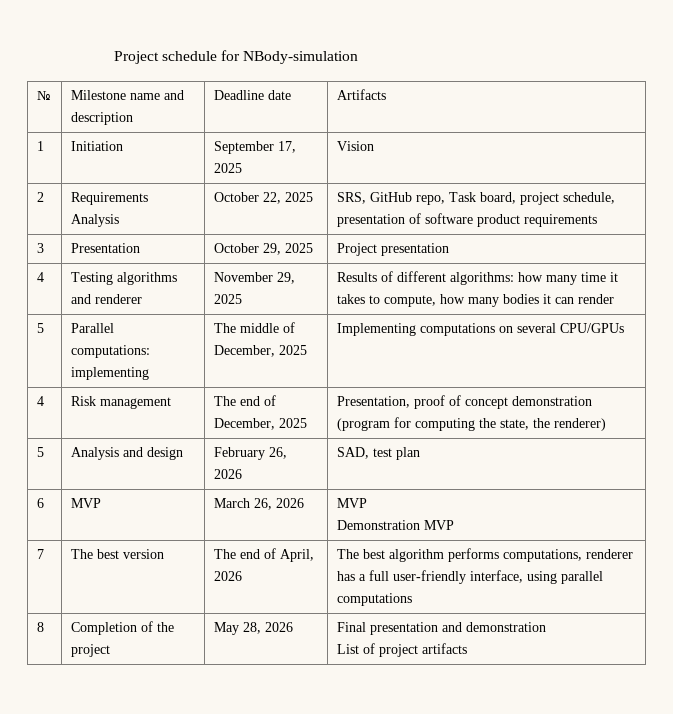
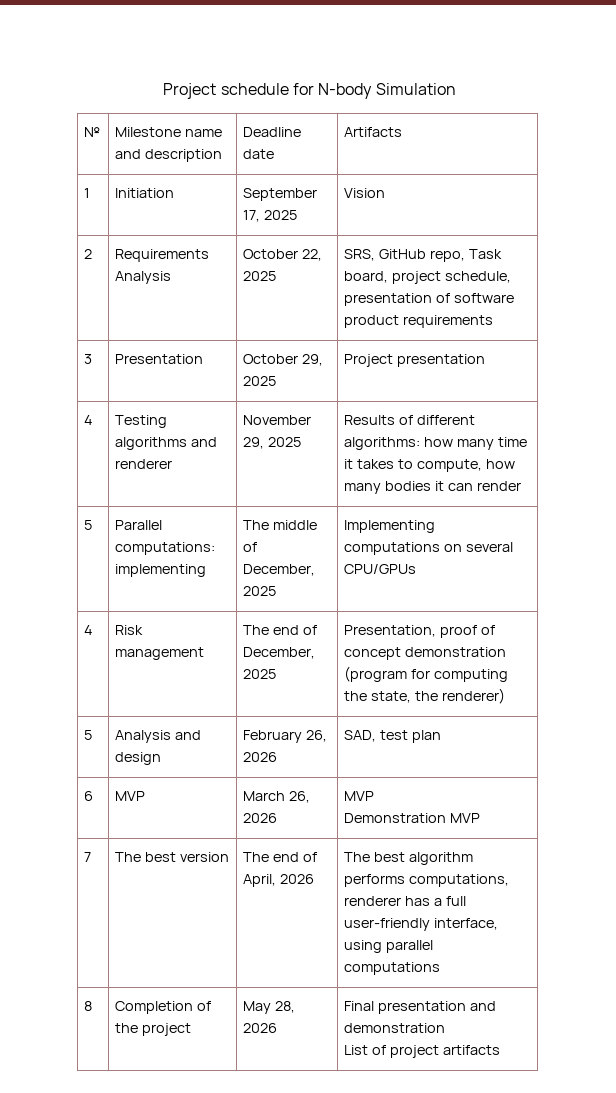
- Project schedule for NBody-simulation
+ Project schedule for N-body Simulation

